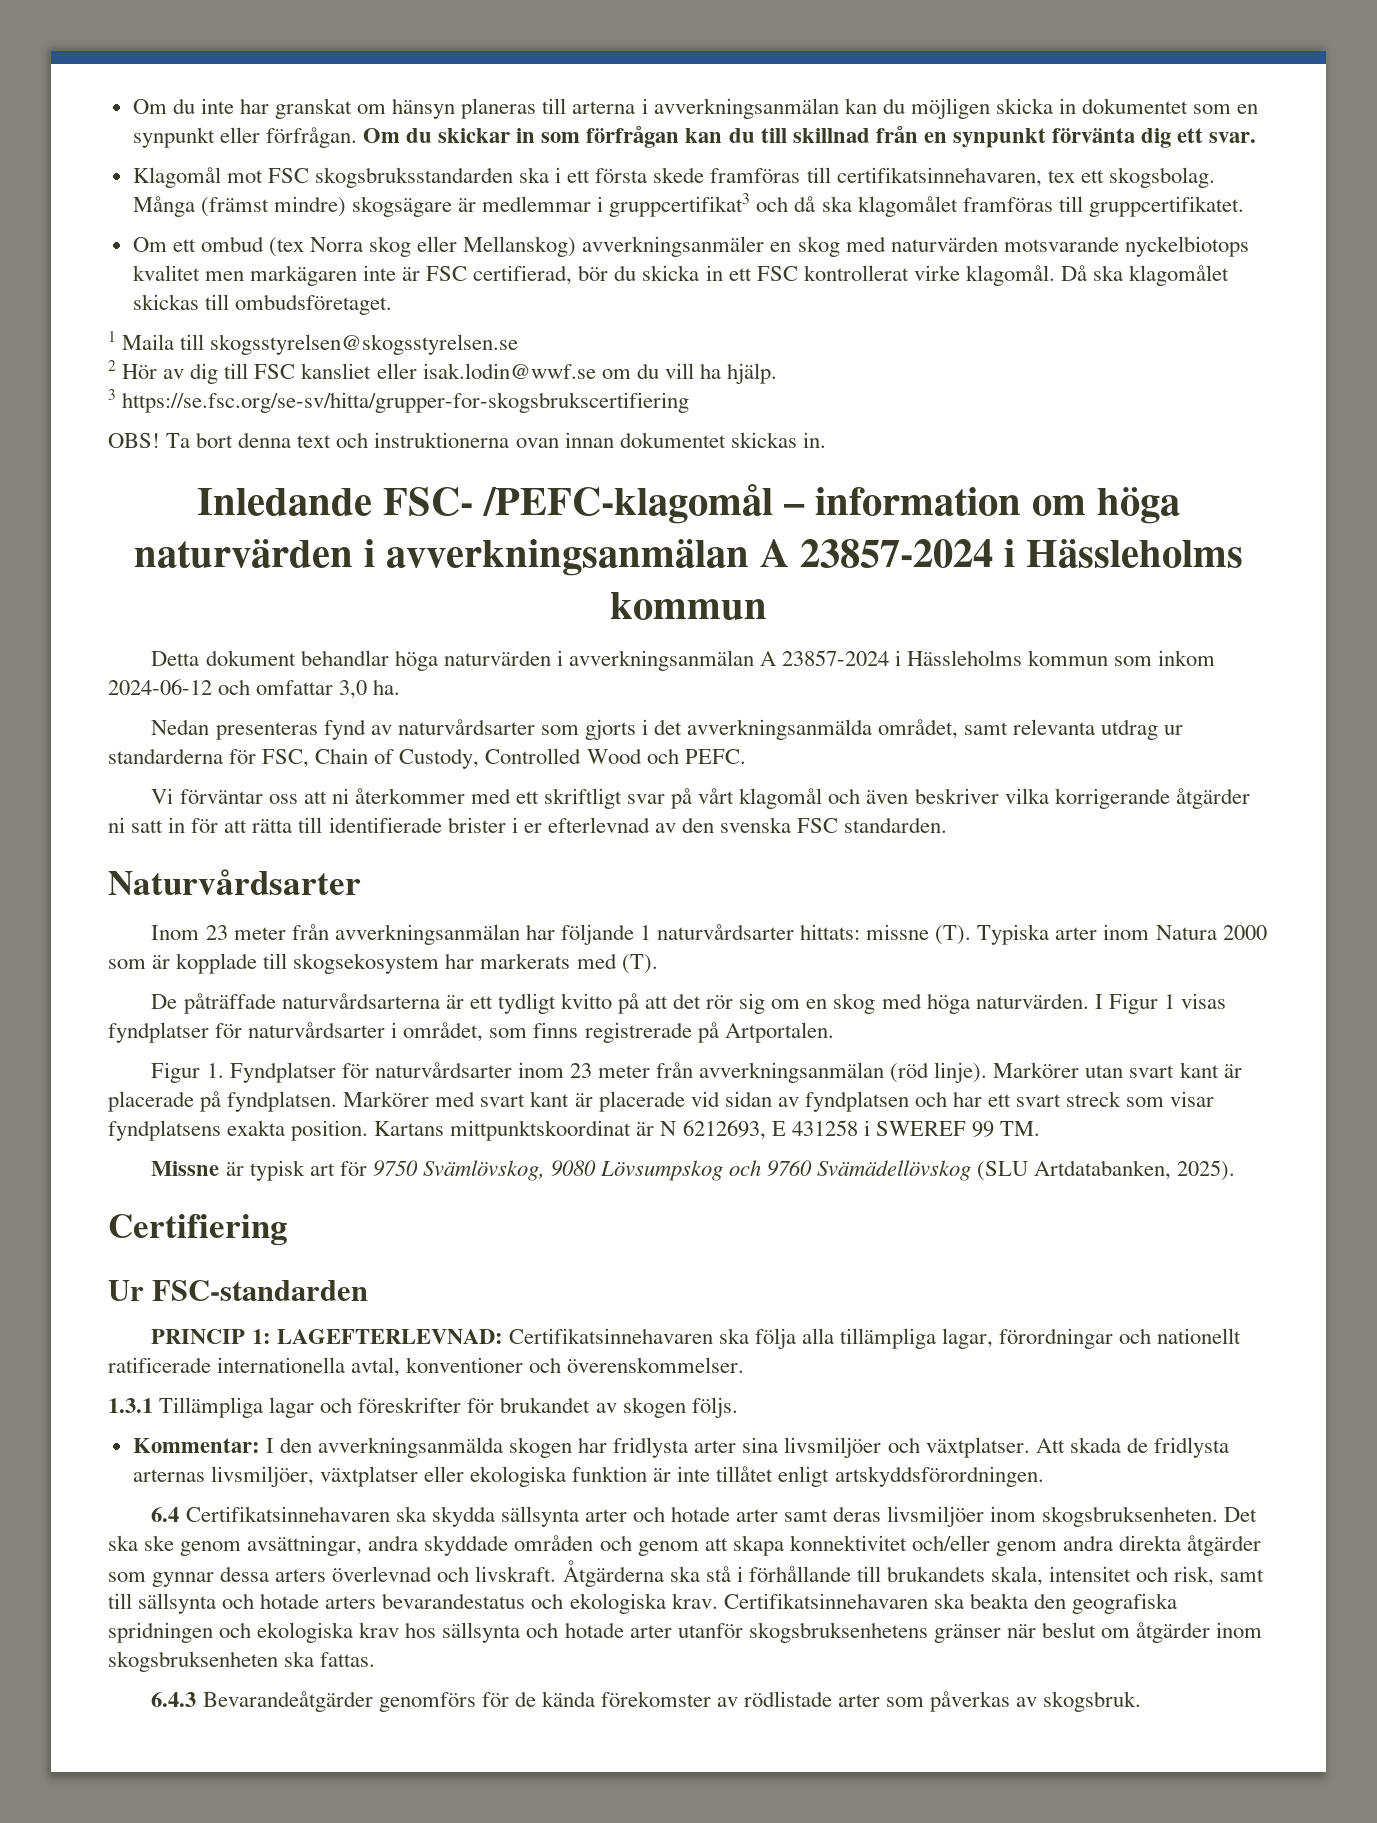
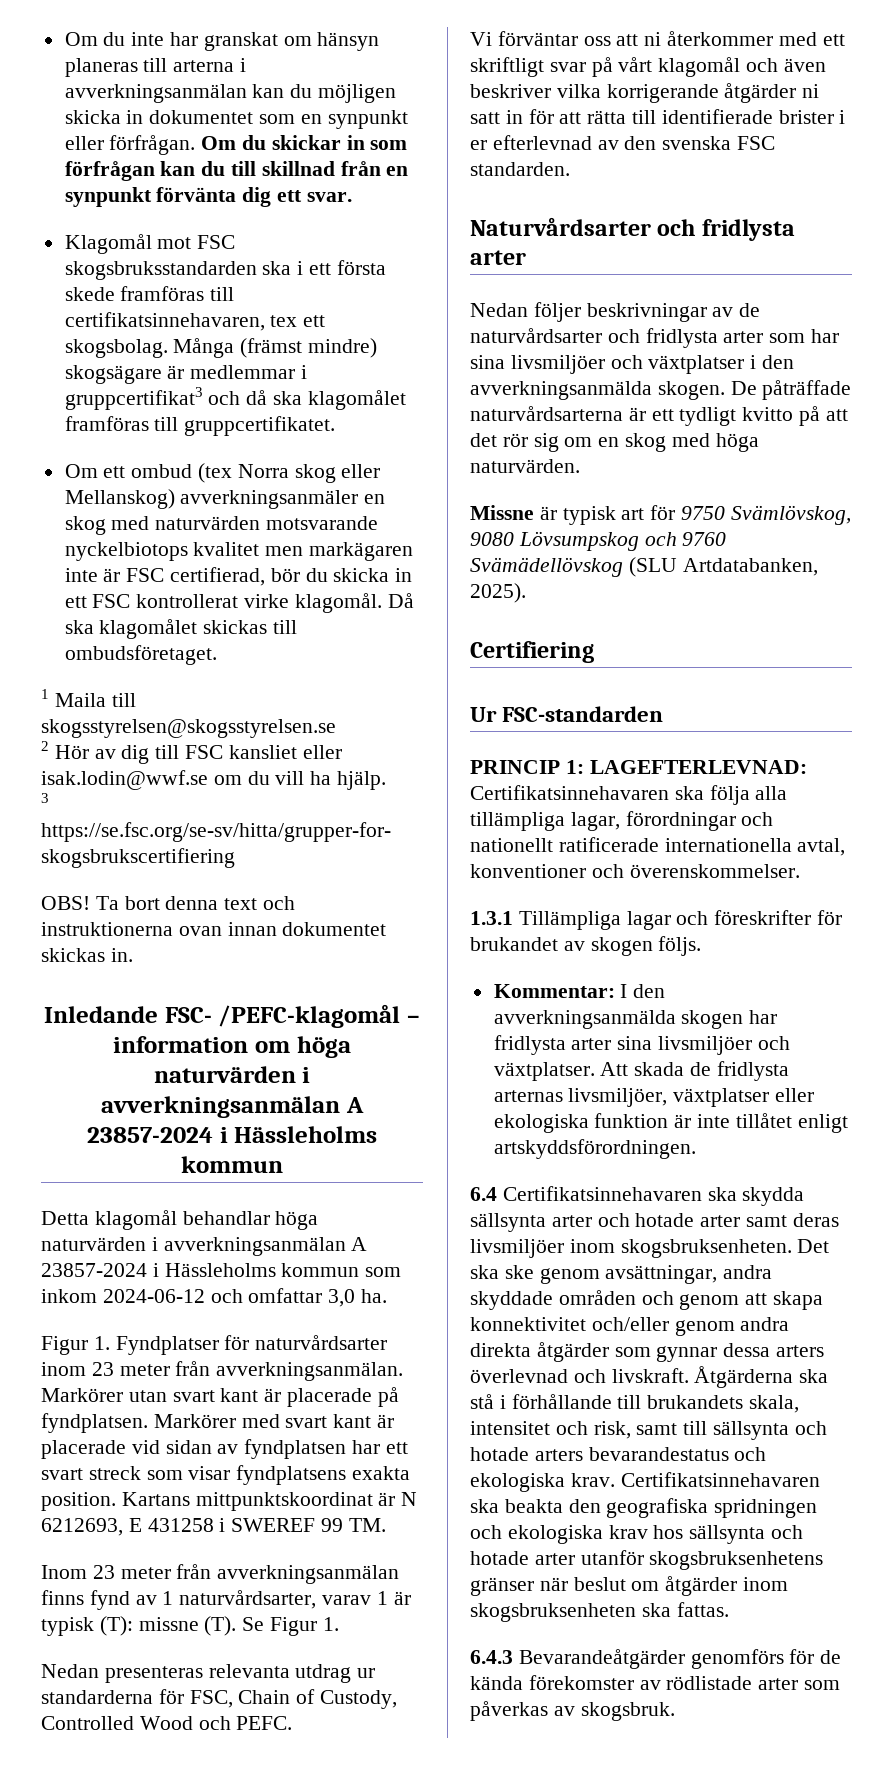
- Detta dokument behandlar höga naturvärden i avverkningsanmälan A 23857-2024 i Hässleholms kommun som inkom 2024-06-12 och omfattar 3,0 ha.
+ Detta klagomål behandlar höga naturvärden i avverkningsanmälan A 23857-2024 i Hässleholms kommun som inkom 2024-06-12 och omfattar 3,0 ha.
- Nedan presenteras fynd av naturvårdsarter som gjorts i det avverkningsanmälda området, samt relevanta utdrag ur standarderna för FSC, Chain of Custody, Controlled Wood och PEFC.
+ Figur 1. Fyndplatser för naturvårdsarter inom 23 meter från avverkningsanmälan. Markörer utan svart kant är placerade på fyndplatsen. Markörer med svart kant är placerade vid sidan av fyndplatsen har ett svart streck som visar fyndplatsens exakta position. Kartans mittpunktskoordinat är N 6212693, E 431258 i SWEREF 99 TM.
+ Inom 23 meter från avverkningsanmälan finns fynd av 1 naturvårdsarter, varav 1 är typisk (T): missne (T). Se Figur 1.
+ Nedan presenteras relevanta utdrag ur standarderna för FSC, Chain of Custody, Controlled Wood och PEFC.
- Naturvårdsarter
- Inom 23 meter från avverkningsanmälan har följande 1 naturvårdsarter hittats: missne (T). Typiska arter inom Natura 2000 som är kopplade till skogsekosystem har markerats med (T).
- De påträffade naturvårdsarterna är ett tydligt kvitto på att det rör sig om en skog med höga naturvärden. I Figur 1 visas fyndplatser för naturvårdsarter i området, som finns registrerade på Artportalen.
- Figur 1. Fyndplatser för naturvårdsarter inom 23 meter från avverkningsanmälan (röd linje). Markörer utan svart kant är placerade på fyndplatsen. Markörer med svart kant är placerade vid sidan av fyndplatsen och har ett svart streck som visar fyndplatsens exakta position. Kartans mittpunktskoordinat är N 6212693, E 431258 i SWEREF 99 TM.
+ Naturvårdsarter och fridlysta arter
+ Nedan följer beskrivningar av de naturvårdsarter och fridlysta arter som har sina livsmiljöer och växtplatser i den avverkningsanmälda skogen. De påträffade naturvårdsarterna är ett tydligt kvitto på att det rör sig om en skog med höga naturvärden.

